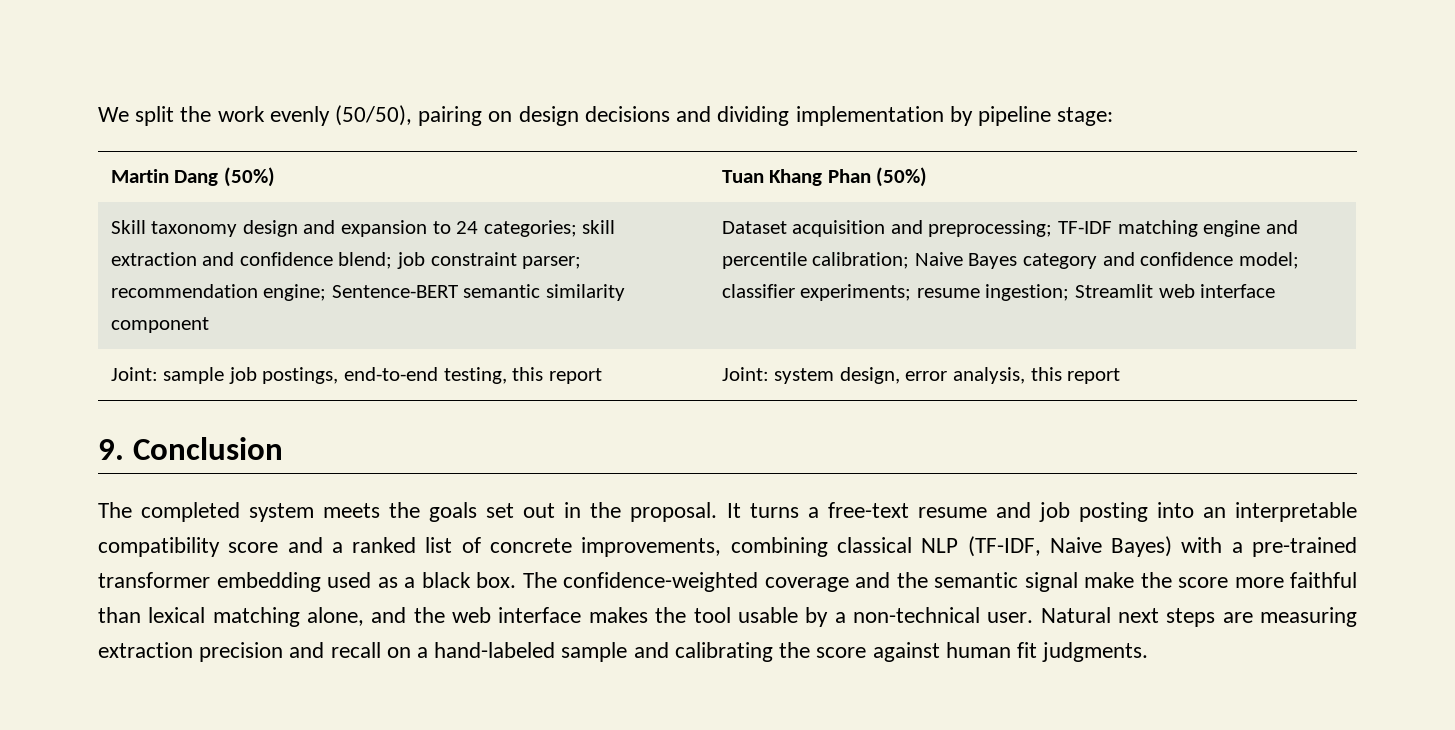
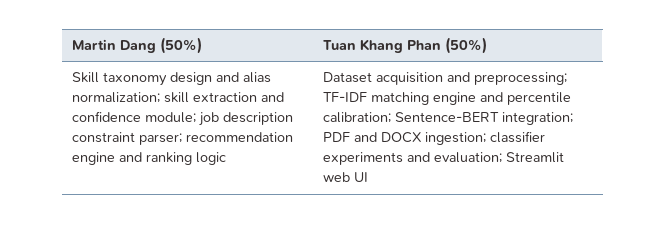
- We split the work evenly (50/50), pairing on design decisions and dividing implementation by pipeline stage:
- Skill taxonomy design and expansion to 24 categories; skill extraction and confidence blend; job constraint parser; recommendation engine; Sentence-BERT semantic similarity component
+ Skill taxonomy design and alias normalization; skill extraction and confidence module; job description constraint parser; recommendation engine and ranking logic
- Dataset acquisition and preprocessing; TF-IDF matching engine and percentile calibration; Naive Bayes category and confidence model; classifier experiments; resume ingestion; Streamlit web interface
- Joint: sample job postings, end-to-end testing, this report | Joint: system design, error analysis, this report
- 9. Conclusion
- The completed system meets the goals set out in the proposal. It turns a free-text resume and job posting into an interpretable compatibility score and a ranked list of concrete improvements, combining classical NLP (TF-IDF, Naive Bayes) with a pre-trained transformer embedding used as a black box. The confidence-weighted coverage and the semantic signal make the score more faithful than lexical matching alone, and the web interface makes the tool usable by a non-technical user. Natural next steps are measuring extraction precision and recall on a hand-labeled sample and calibrating the score against human fit judgments.
+ Dataset acquisition and preprocessing; TF-IDF matching engine and percentile calibration; Sentence-BERT integration; PDF and DOCX ingestion; classifier experiments and evaluation; Streamlit web UI

